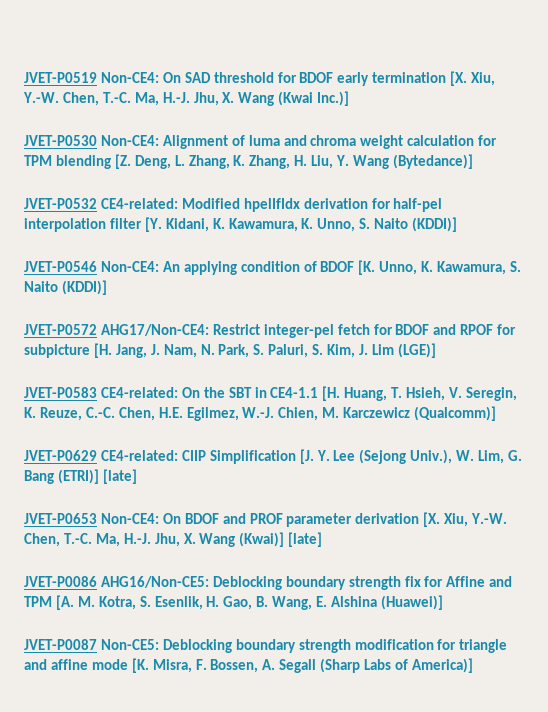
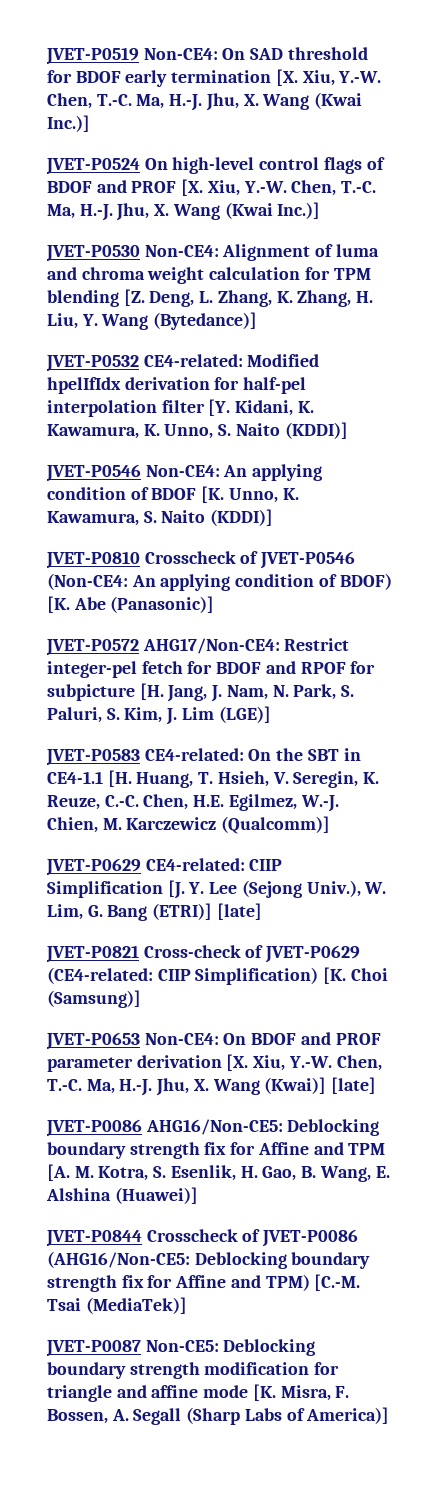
+ JVET-P0524 On high-level control flags of BDOF and PROF [X. Xiu, Y.-W. Chen, T.-C. Ma, H.-J. Jhu, X. Wang (Kwai Inc.)]
+ JVET-P0810 Crosscheck of JVET-P0546 (Non-CE4: An applying condition of BDOF) [K. Abe (Panasonic)]
+ JVET-P0821 Cross-check of JVET-P0629 (CE4-related: CIIP Simplification) [K. Choi (Samsung)]
+ JVET-P0844 Crosscheck of JVET-P0086 (AHG16/Non-CE5: Deblocking boundary strength fix for Affine and TPM) [C.-M. Tsai (MediaTek)]

